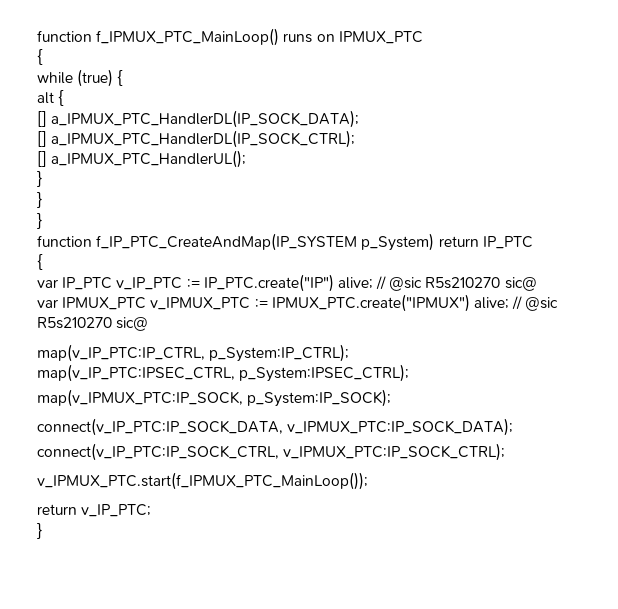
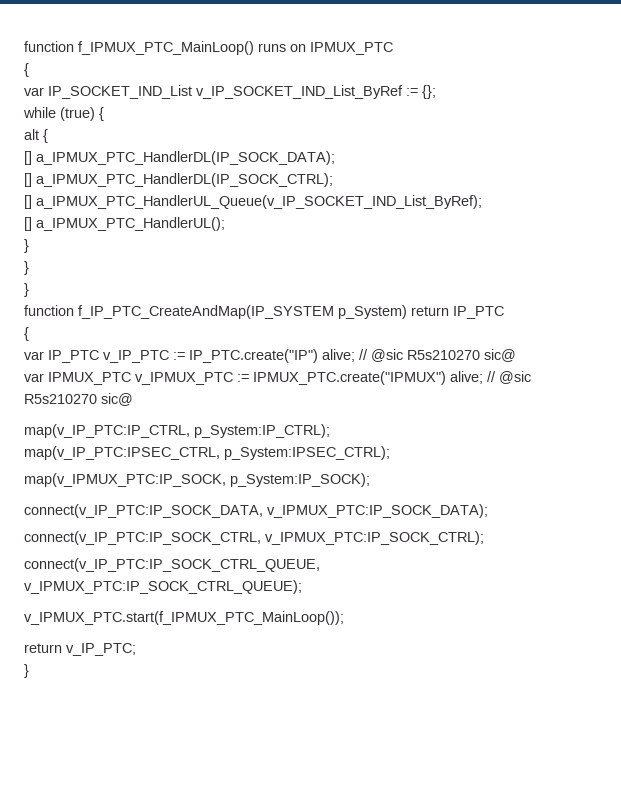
+ var IP_SOCKET_IND_List v_IP_SOCKET_IND_List_ByRef := {};
+ [] a_IPMUX_PTC_HandlerUL_Queue(v_IP_SOCKET_IND_List_ByRef);
+ connect(v_IP_PTC:IP_SOCK_CTRL_QUEUE, v_IPMUX_PTC:IP_SOCK_CTRL_QUEUE);

